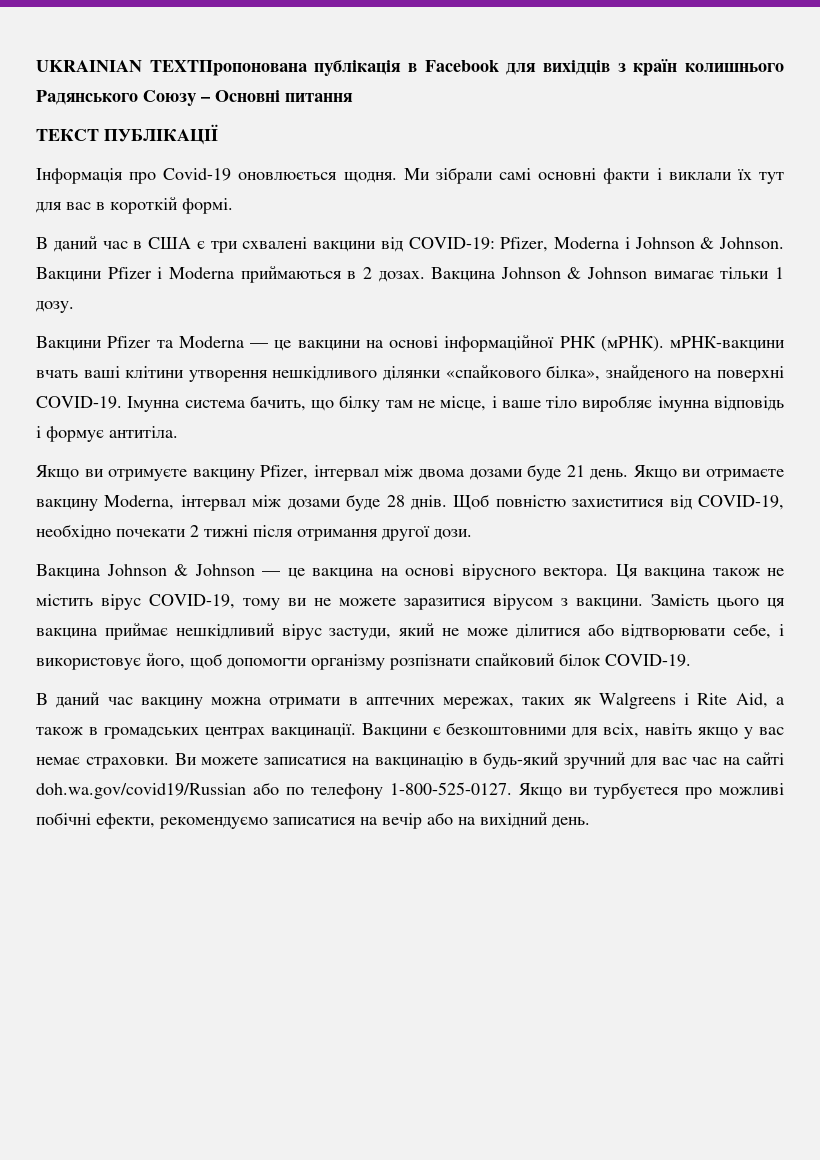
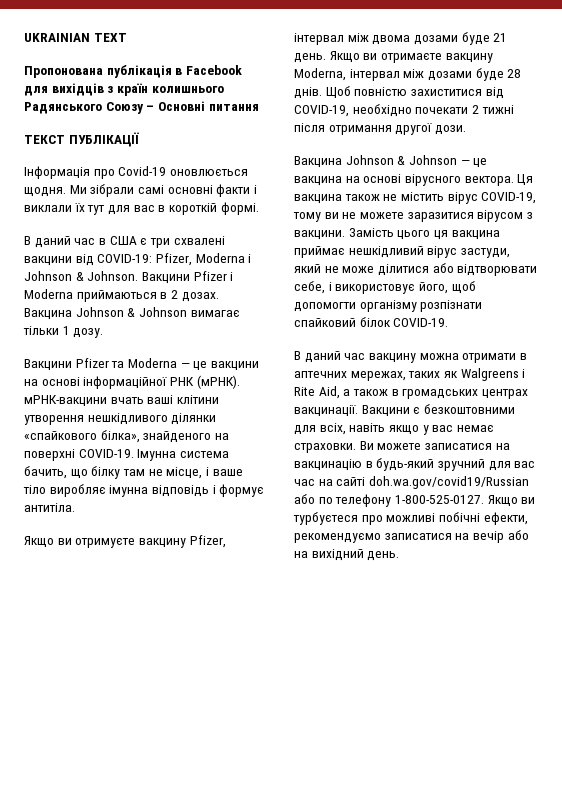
- UKRAINIAN TEXTПропонована публікація в Facebook для вихідців з країн колишнього Радянського Союзу – Основні питання
+ UKRAINIAN TEXT
+ Пропонована публікація в Facebook для вихідців з країн колишнього Радянського Союзу – Основні питання

